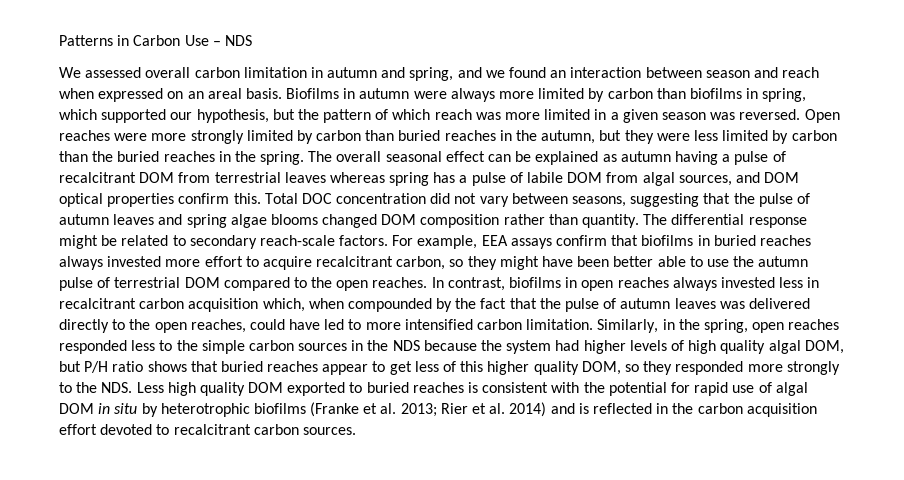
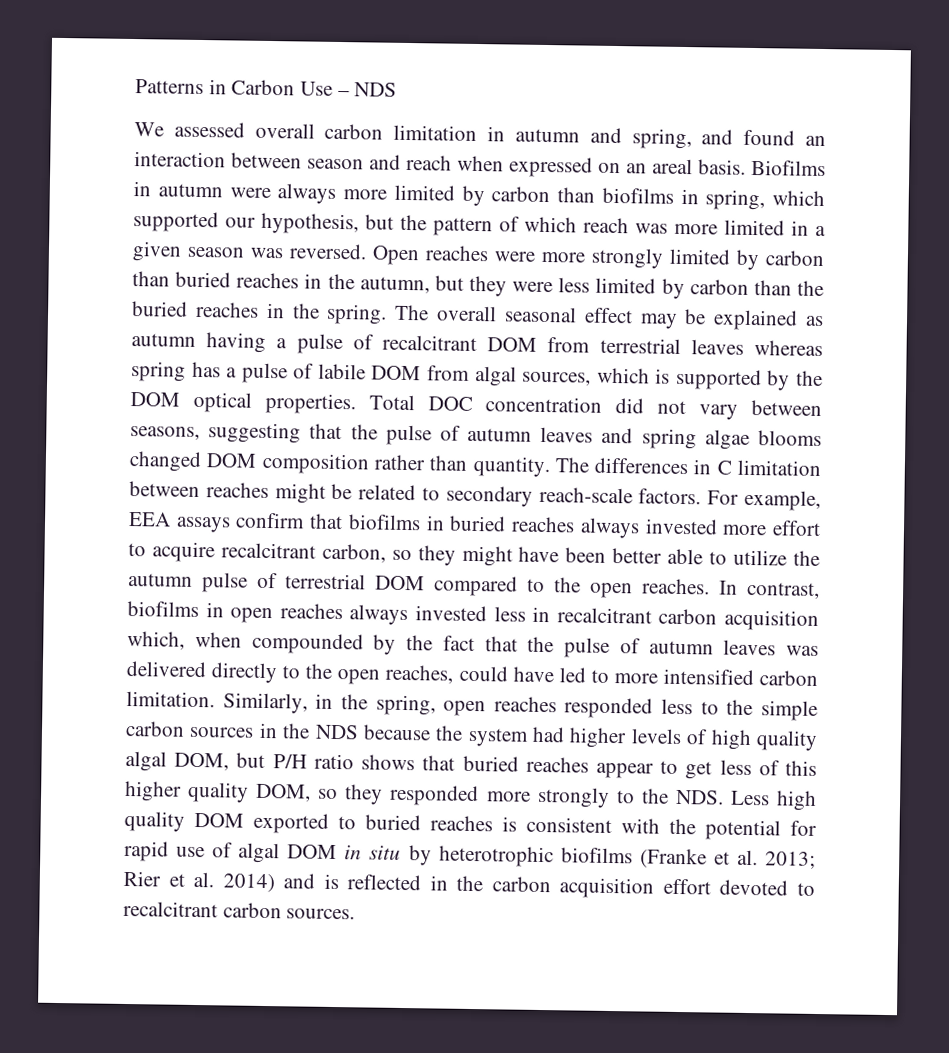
- We assessed overall carbon limitation in autumn and spring, and we found an interaction between season and reach when expressed on an areal basis.
+ We assessed overall carbon limitation in autumn and spring, and found an interaction between season and reach when expressed on an areal basis.
- The overall seasonal effect can be explained as autumn having a pulse of recalcitrant DOM from terrestrial leaves whereas spring has a pulse of labile DOM from algal sources, and DOM optical properties confirm this.
+ The overall seasonal effect may be explained as autumn having a pulse of recalcitrant DOM from terrestrial leaves whereas spring has a pulse of labile DOM from algal sources, which is supported by the DOM optical properties.
- The differential response might be related to secondary reach-scale factors.
+ The differences in C limitation between reaches might be related to secondary reach-scale factors.
- For example, EEA assays confirm that biofilms in buried reaches always invested more effort to acquire recalcitrant carbon, so they might have been better able to use the autumn pulse of terrestrial DOM compared to the open reaches.
+ For example, EEA assays confirm that biofilms in buried reaches always invested more effort to acquire recalcitrant carbon, so they might have been better able to utilize the autumn pulse of terrestrial DOM compared to the open reaches.

